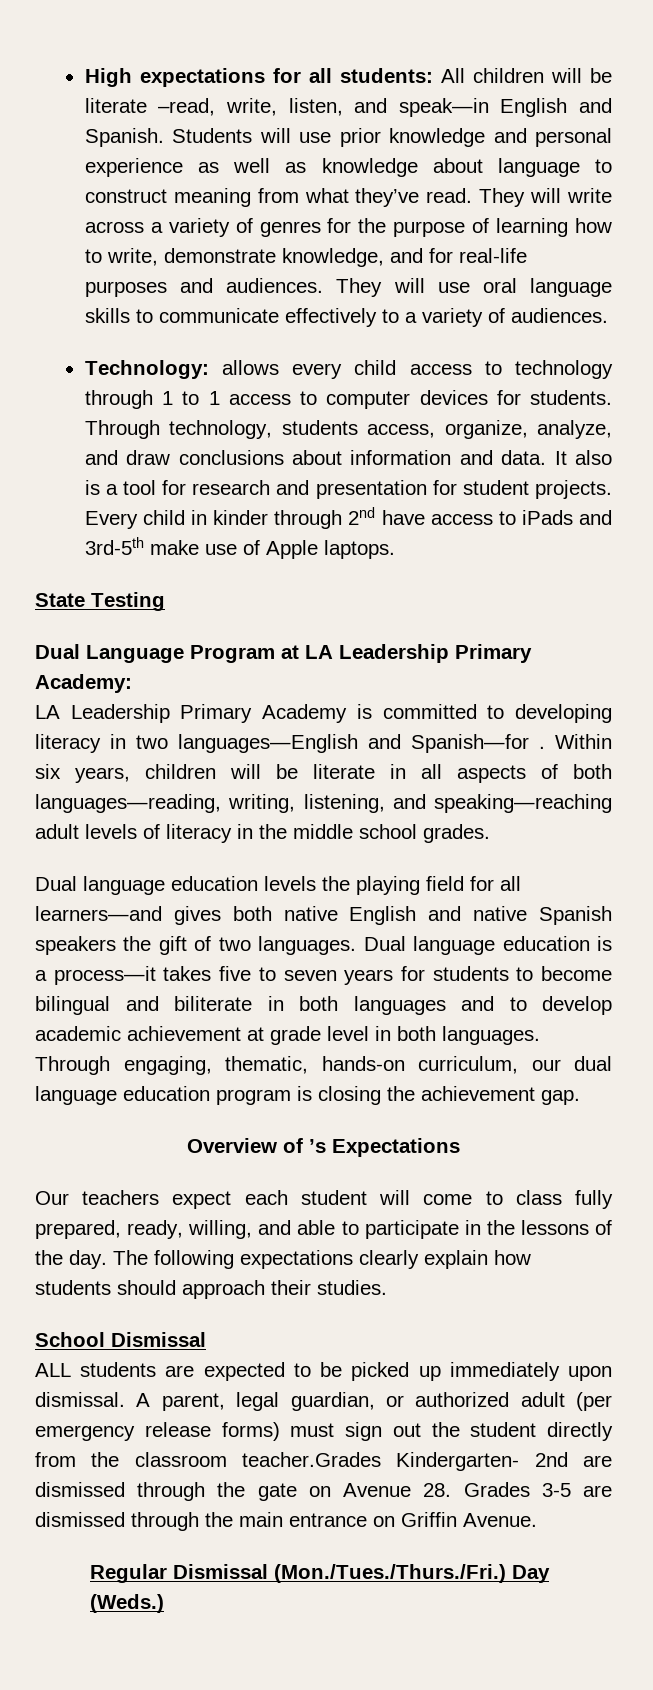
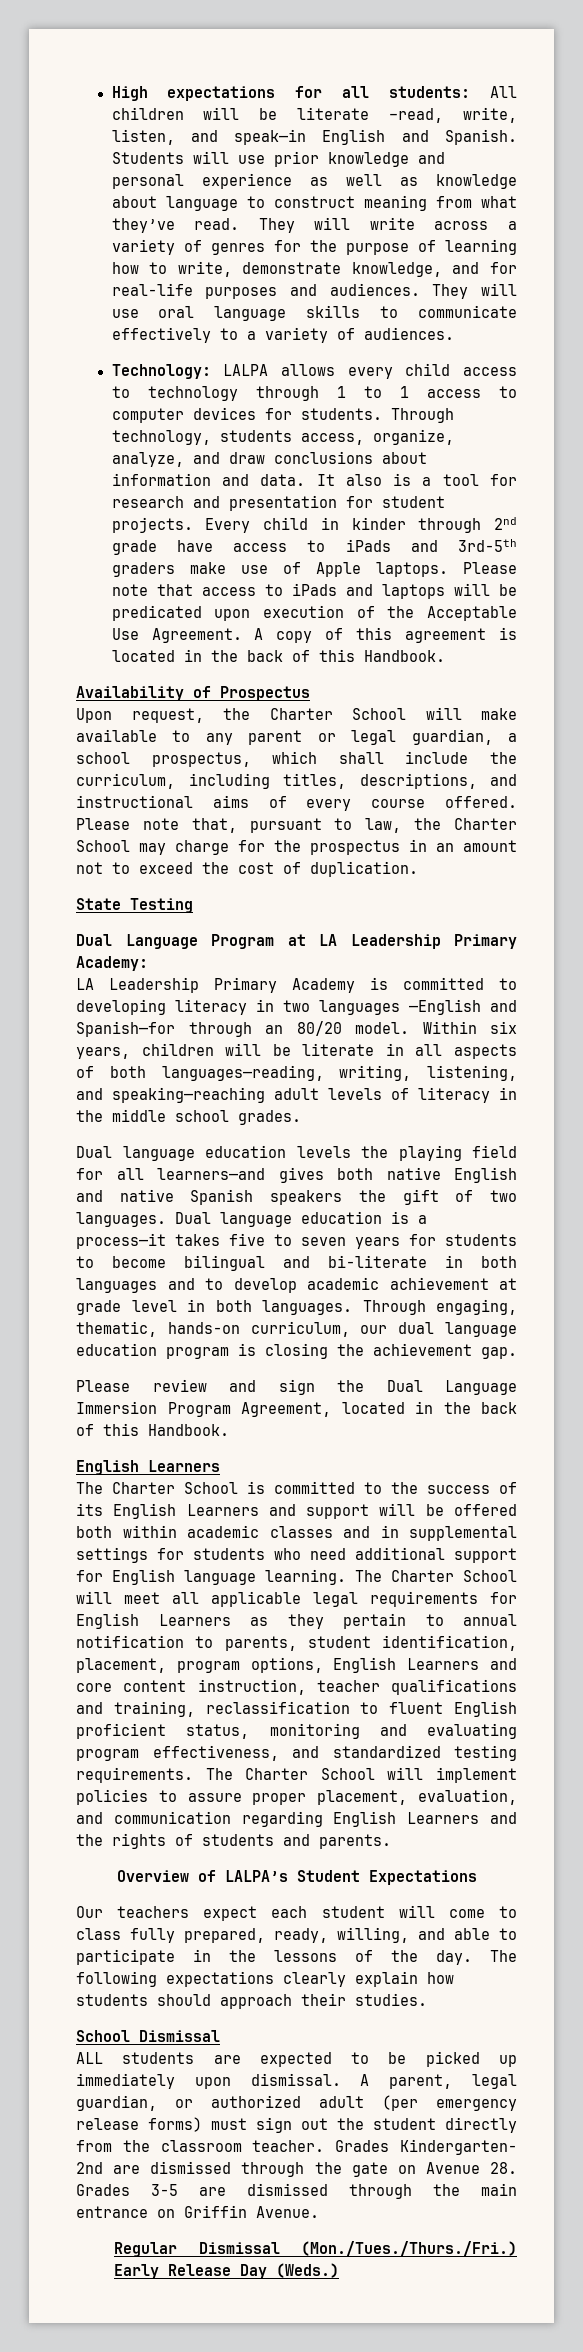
- Technology: allows every child access to technology through 1 to 1 access to computer devices for students.
+ Technology: LALPA allows every child access to technology through 1 to 1 access to computer devices for students.
- Every child in kinder through 2nd have access to iPads and 3rd-5th make use of Apple laptops.
+ Every child in kinder through 2nd grade have access to iPads and 3rd-5th graders make use of Apple laptops. Please note that access to iPads and laptops will be predicated upon execution of the Acceptable Use Agreement. A copy of this agreement is located in the back of this Handbook.
+ Availability of Prospectus
+ Upon request, the Charter School will make available to any parent or legal guardian, a school prospectus, which shall include the curriculum, including titles, descriptions, and instructional aims of every course offered. Please note that, pursuant to law, the Charter School may charge for the prospectus in an amount not to exceed the cost of duplication.
- LA Leadership Primary Academy is committed to developing literacy in two languages—English and Spanish—for .
+ LA Leadership Primary Academy is committed to developing literacy in two languages —English and Spanish—for through an 80/20 model.
- Dual language education is a process—it takes five to seven years for students to become bilingual and biliterate in both languages and to develop academic achievement at grade level in both languages.
+ Dual language education is a process—it takes five to seven years for students to become bilingual and bi-literate in both languages and to develop academic achievement at grade level in both languages.
+ Please review and sign the Dual Language Immersion Program Agreement, located in the back of this Handbook.
+ English Learners
+ The Charter School is committed to the success of its English Learners and support will be offered both within academic classes and in supplemental settings for students who need additional support for English language learning. The Charter School will meet all applicable legal requirements for English Learners as they pertain to annual notification to parents, student identification, placement, program options, English Learners and core content instruction, teacher qualifications and training, reclassification to fluent English proficient status, monitoring and evaluating program effectiveness, and standardized testing requirements. The Charter School will implement policies to assure proper placement, evaluation, and communication regarding English Learners and the rights of students and parents.
- Overview of ’s Expectations
+ Overview of LALPA’s Student Expectations
- A parent, legal guardian, or authorized adult (per emergency release forms) must sign out the student directly from the classroom teacher.Grades Kindergarten- 2nd are dismissed through the gate on Avenue 28. Grades 3-5 are dismissed through the main entrance on Griffin Avenue.
+ A parent, legal guardian, or authorized adult (per emergency release forms) must sign out the student directly from the classroom teacher. Grades Kindergarten- 2nd are dismissed through the gate on Avenue 28. Grades 3-5 are dismissed through the main entrance on Griffin Avenue.
- Regular Dismissal (Mon./Tues./Thurs./Fri.) Day (Weds.)
+ Regular Dismissal (Mon./Tues./Thurs./Fri.) Early Release Day (Weds.)

